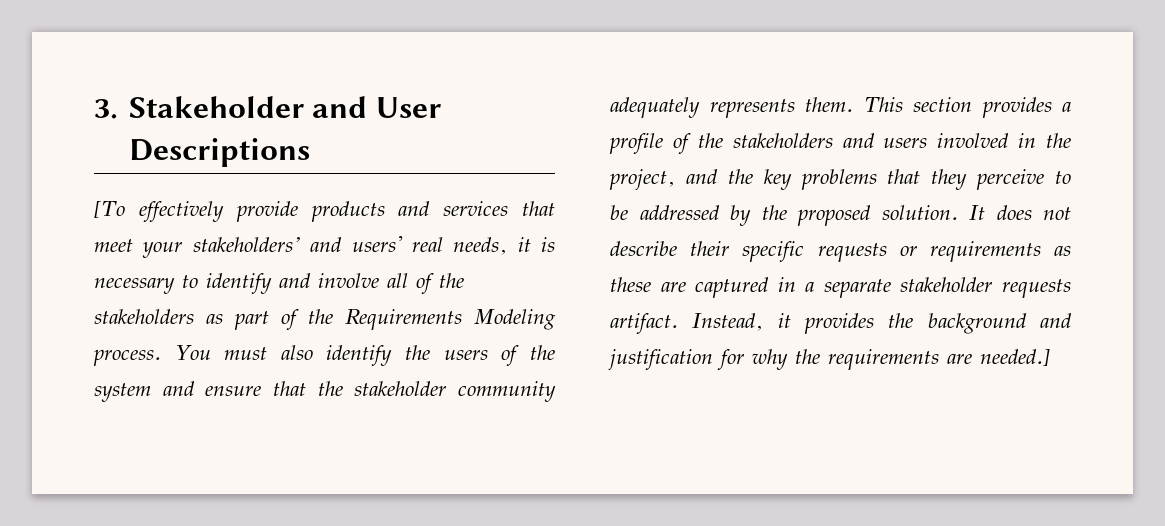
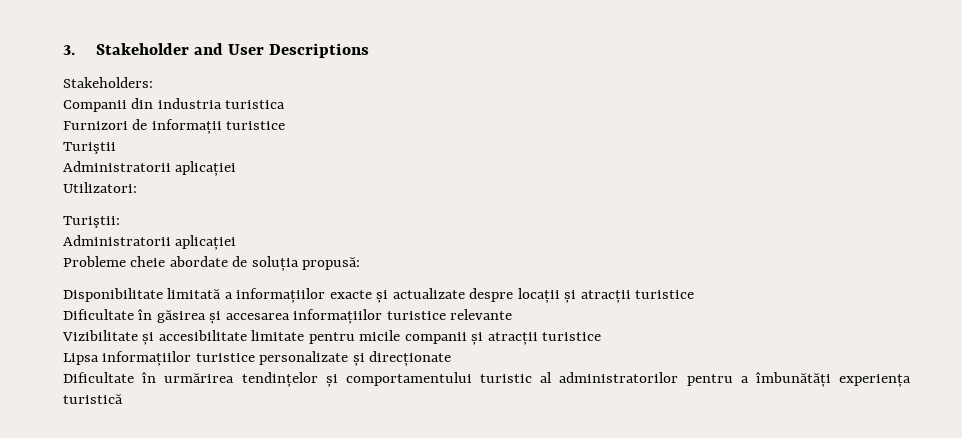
- [To effectively provide products and services that meet your stakeholders’ and users' real needs, it is necessary to identify and involve all of the stakeholders as part of the Requirements Modeling process. You must also identify the users of the system and ensure that the stakeholder community adequately represents them. This section provides a profile of the stakeholders and users involved in the project, and the key problems that they perceive to be addressed by the proposed solution. It does not describe their specific requests or requirements as these are captured in a separate stakeholder requests artifact. Instead, it provides the background and justification for why the requirements are needed.]
+ Stakeholders:
+ Companii din industria turistica
+ Furnizori de informații turistice
+ Turiştii
+ Administratorii aplicației
+ Utilizatori:
+ Turiştii:
+ Administratorii aplicației
+ Probleme cheie abordate de soluția propusă:
+ Disponibilitate limitată a informațiilor exacte și actualizate despre locații și atracții turistice
+ Dificultate în găsirea și accesarea informațiilor turistice relevante
+ Vizibilitate și accesibilitate limitate pentru micile companii și atracții turistice
+ Lipsa informațiilor turistice personalizate și direcționate
+ Dificultate în urmărirea tendințelor și comportamentului turistic al administratorilor pentru a îmbunătăți experiența turistică

